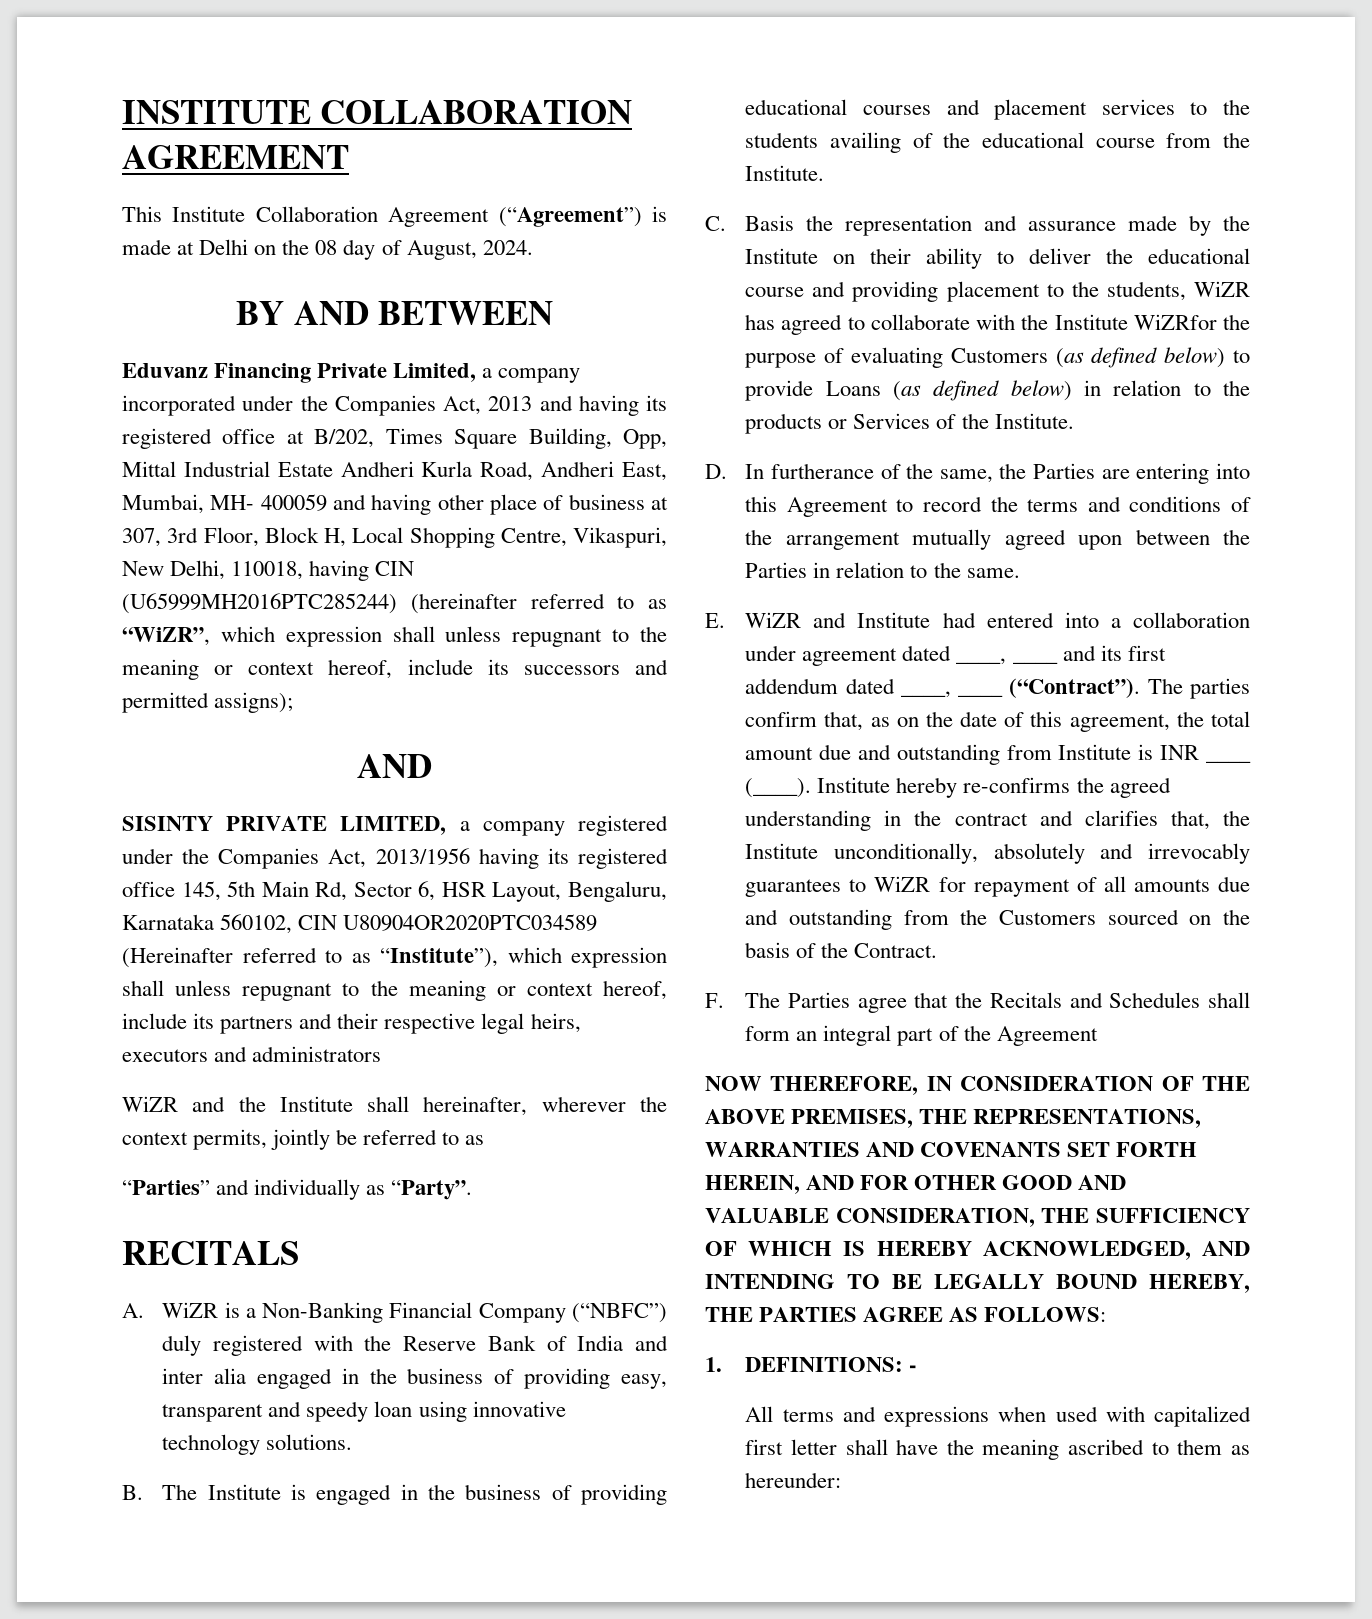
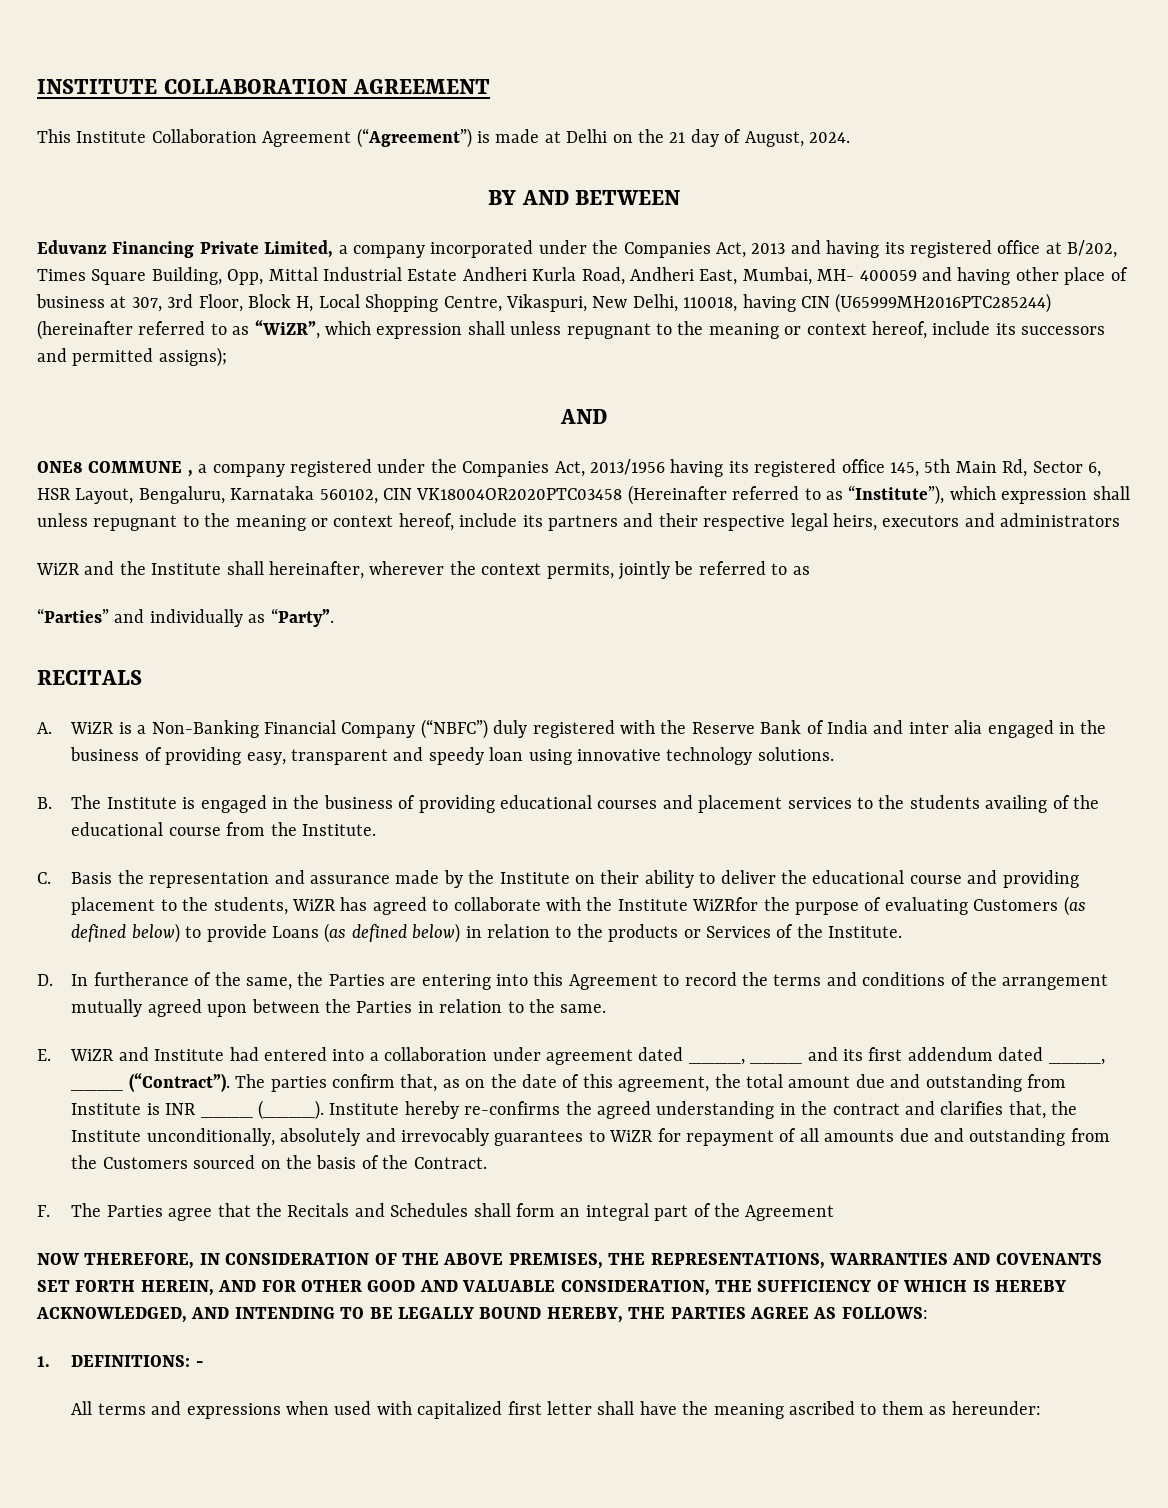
- This Institute Collaboration Agreement (“Agreement”) is made at Delhi on the 08 day of August, 2024.
+ This Institute Collaboration Agreement (“Agreement”) is made at Delhi on the 21 day of August, 2024.
- SISINTY PRIVATE LIMITED, a company registered under the Companies Act, 2013/1956 having its registered office 145, 5th Main Rd, Sector 6, HSR Layout, Bengaluru, Karnataka 560102, CIN U80904OR2020PTC034589 (Hereinafter referred to as “Institute”), which expression shall unless repugnant to the meaning or context hereof, include its partners and their respective legal heirs, executors and administrators
+ ONE8 COMMUNE , a company registered under the Companies Act, 2013/1956 having its registered office 145, 5th Main Rd, Sector 6, HSR Layout, Bengaluru, Karnataka 560102, CIN VK18004OR2020PTC03458 (Hereinafter referred to as “Institute”), which expression shall unless repugnant to the meaning or context hereof, include its partners and their respective legal heirs, executors and administrators

